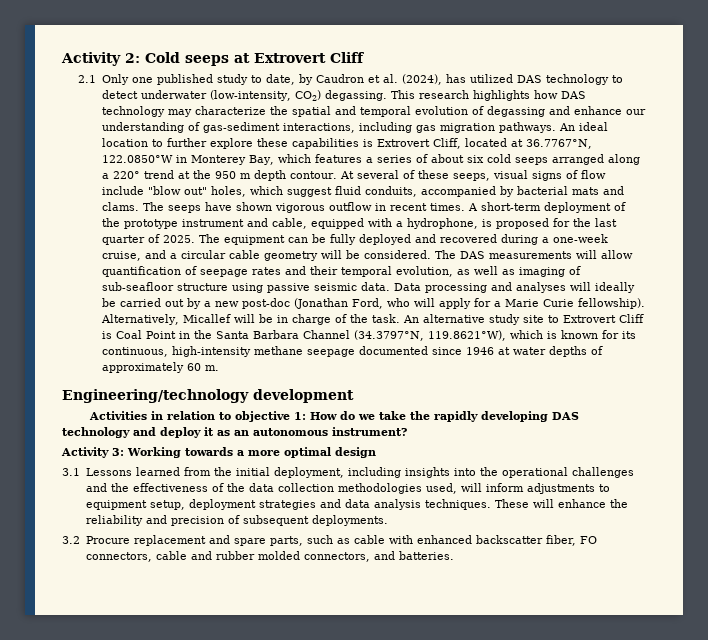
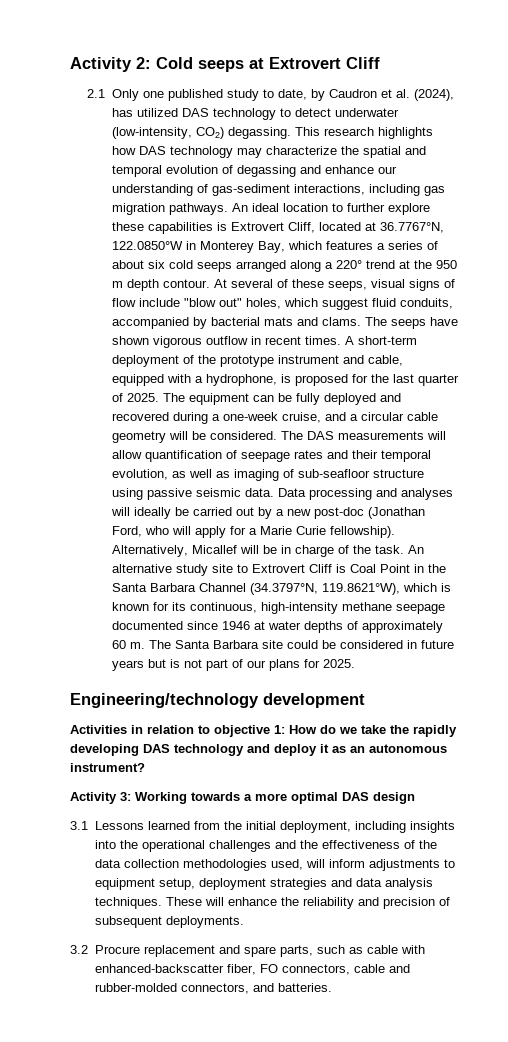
+ The Santa Barbara site could be considered in future years but is not part of our plans for 2025.
- Activity 3: Working towards a more optimal design
+ Activity 3: Working towards a more optimal DAS design
- 3.2 Procure replacement and spare parts, such as cable with enhanced backscatter fiber, FO connectors, cable and rubber molded connectors, and batteries.
+ 3.2 Procure replacement and spare parts, such as cable with enhanced-backscatter fiber, FO connectors, cable and rubber-molded connectors, and batteries.

